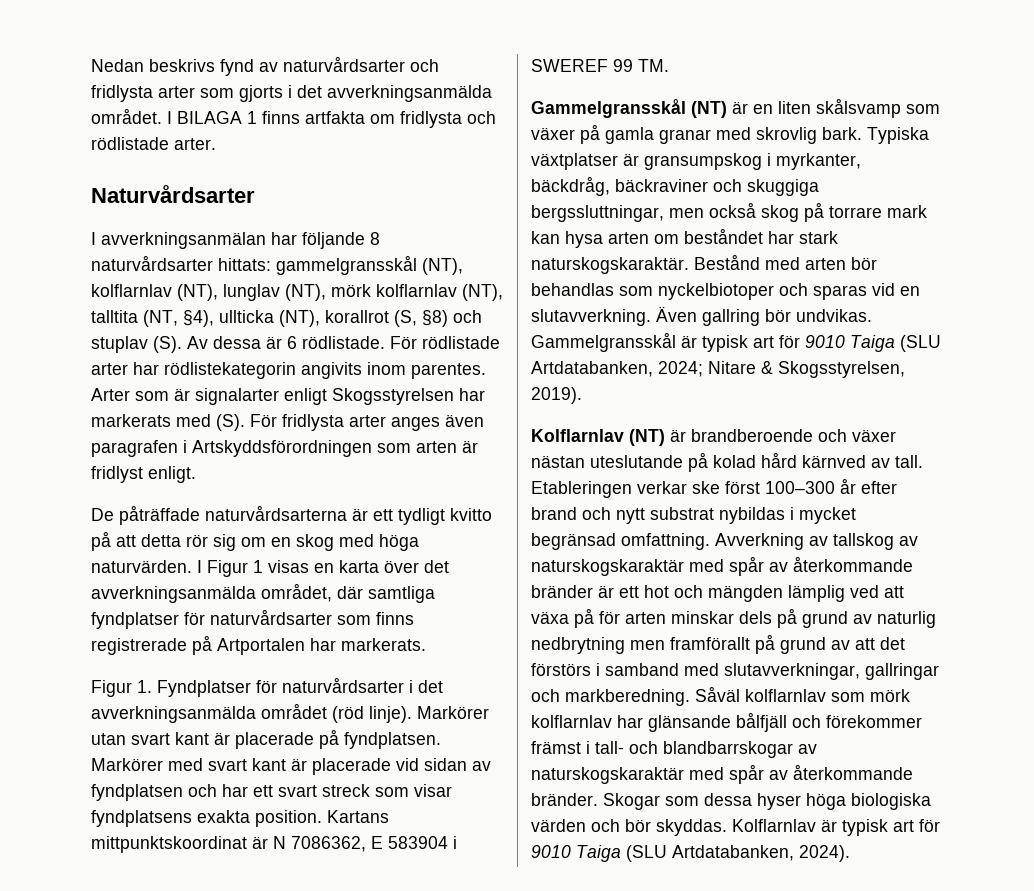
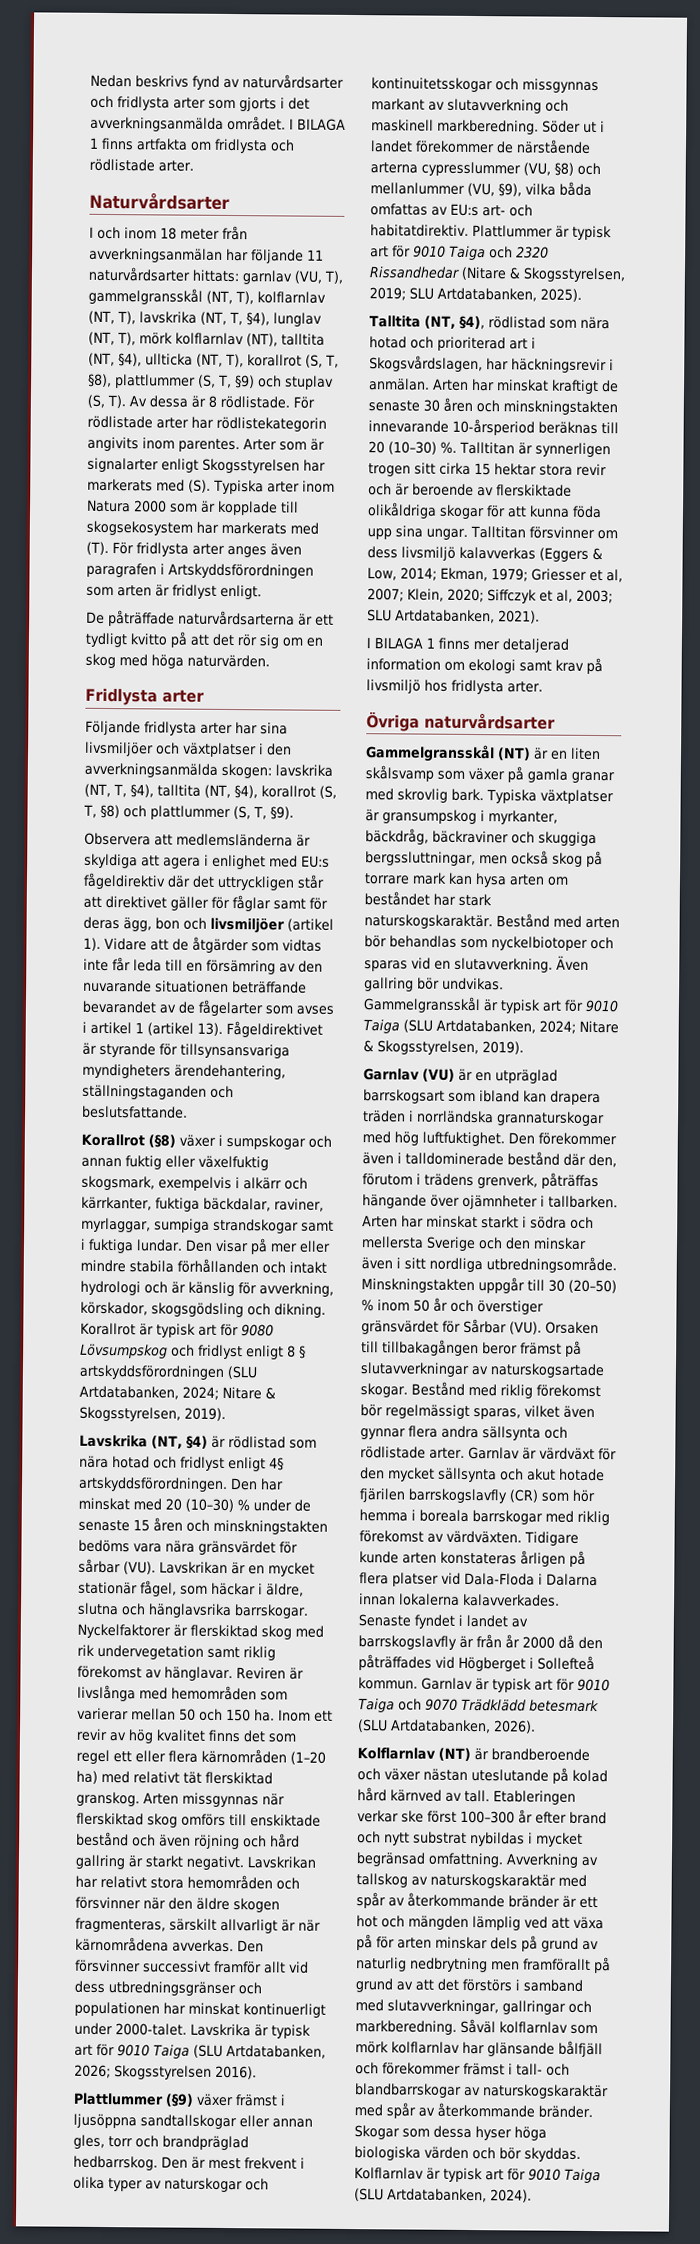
- I avverkningsanmälan har följande 8 naturvårdsarter hittats: gammelgransskål (NT), kolflarnlav (NT), lunglav (NT), mörk kolflarnlav (NT), talltita (NT, §4), ullticka (NT), korallrot (S, §8) och stuplav (S). Av dessa är 6 rödlistade.
+ I och inom 18 meter från avverkningsanmälan har följande 11 naturvårdsarter hittats: garnlav (VU, T), gammelgransskål (NT, T), kolflarnlav (NT, T), lavskrika (NT, T, §4), lunglav (NT, T), mörk kolflarnlav (NT), talltita (NT, §4), ullticka (NT, T), korallrot (S, T, §8), plattlummer (S, T, §9) och stuplav (S, T). Av dessa är 8 rödlistade.
- Arter som är signalarter enligt Skogsstyrelsen har markerats med (S). För fridlysta arter anges även paragrafen i Artskyddsförordningen som arten är fridlyst enligt.
+ Arter som är signalarter enligt Skogsstyrelsen har markerats med (S). Typiska arter inom Natura 2000 som är kopplade till skogsekosystem har markerats med (T). För fridlysta arter anges även paragrafen i Artskyddsförordningen som arten är fridlyst enligt.
- De påträffade naturvårdsarterna är ett tydligt kvitto på att detta rör sig om en skog med höga naturvärden. I Figur 1 visas en karta över det avverkningsanmälda området, där samtliga fyndplatser för naturvårdsarter som finns registrerade på Artportalen har markerats.
- Figur 1. Fyndplatser för naturvårdsarter i det avverkningsanmälda området (röd linje). Markörer utan svart kant är placerade på fyndplatsen. Markörer med svart kant är placerade vid sidan av fyndplatsen och har ett svart streck som visar fyndplatsens exakta position. Kartans mittpunktskoordinat är N 7086362, E 583904 i SWEREF 99 TM.
+ De påträffade naturvårdsarterna är ett tydligt kvitto på att det rör sig om en skog med höga naturvärden.
+ Fridlysta arter
+ Följande fridlysta arter har sina livsmiljöer och växtplatser i den avverkningsanmälda skogen: lavskrika (NT, T, §4), talltita (NT, §4), korallrot (S, T, §8) och plattlummer (S, T, §9).
+ Observera att medlemsländerna är skyldiga att agera i enlighet med EU:s fågeldirektiv där det uttryckligen står att direktivet gäller för fåglar samt för deras ägg, bon och livsmiljöer (artikel 1). Vidare att de åtgärder som vidtas inte får leda till en försämring av den nuvarande situationen beträffande bevarandet av de fågelarter som avses i artikel 1 (artikel 13). Fågeldirektivet är styrande för tillsynsansvariga myndigheters ärendehantering, ställningstaganden och beslutsfattande.
+ Korallrot (§8) växer i sumpskogar och annan fuktig eller växelfuktig skogsmark, exempelvis i alkärr och kärrkanter, fuktiga bäckdalar, raviner, myrlaggar, sumpiga strandskogar samt i fuktiga lundar. Den visar på mer eller mindre stabila förhållanden och intakt hydrologi och är känslig för avverkning, körskador, skogsgödsling och dikning. Korallrot är typisk art för 9080 Lövsumpskog och fridlyst enligt 8 § artskyddsförordningen (SLU Artdatabanken, 2024; Nitare & Skogsstyrelsen, 2019).
+ Lavskrika (NT, §4) är rödlistad som nära hotad och fridlyst enligt 4§ artskyddsförordningen. Den har minskat med 20 (10–30) % under de senaste 15 åren och minskningstakten bedöms vara nära gränsvärdet för sårbar (VU). Lavskrikan är en mycket stationär fågel, som häckar i äldre, slutna och hänglavsrika barrskogar. Nyckelfaktorer är flerskiktad skog med rik undervegetation samt riklig förekomst av hänglavar. Reviren är livslånga med hemområden som varierar mellan 50 och 150 ha. Inom ett revir av hög kvalitet finns det som regel ett eller flera kärnområden (1–20 ha) med relativt tät flerskiktad granskog. Arten missgynnas när flerskiktad skog omförs till enskiktade bestånd och även röjning och hård gallring är starkt negativt. Lavskrikan har relativt stora hemområden och försvinner när den äldre skogen fragmenteras, särskilt allvarligt är när kärnområdena avverkas. Den försvinner successivt framför allt vid dess utbredningsgränser och populationen har minskat kontinuerligt under 2000-talet. Lavskrika är typisk art för 9010 Taiga (SLU Artdatabanken, 2026; Skogsstyrelsen 2016).
+ Plattlummer (§9) växer främst i ljusöppna sandtallskogar eller annan gles, torr och brandpräglad hedbarrskog. Den är mest frekvent i olika typer av naturskogar och kontinuitetsskogar och missgynnas markant av slutavverkning och maskinell markberedning. Söder ut i landet förekommer de närstående arterna cypresslummer (VU, §8) och mellanlummer (VU, §9), vilka båda omfattas av EU:s art- och habitatdirektiv. Plattlummer är typisk art för 9010 Taiga och 2320 Rissandhedar (Nitare & Skogsstyrelsen, 2019; SLU Artdatabanken, 2025).
+ Talltita (NT, §4), rödlistad som nära hotad och prioriterad art i Skogsvårdslagen, har häckningsrevir i anmälan. Arten har minskat kraftigt de senaste 30 åren och minskningstakten innevarande 10-årsperiod beräknas till 20 (10–30) %. Talltitan är synnerligen trogen sitt cirka 15 hektar stora revir och är beroende av flerskiktade olikåldriga skogar för att kunna föda upp sina ungar. Talltitan försvinner om dess livsmiljö kalavverkas (Eggers & Low, 2014; Ekman, 1979; Griesser et al, 2007; Klein, 2020; Siffczyk et al, 2003; SLU Artdatabanken, 2021).
+ I BILAGA 1 finns mer detaljerad information om ekologi samt krav på livsmiljö hos fridlysta arter.
+ Övriga naturvårdsarter
+ Garnlav (VU) är en utpräglad barrskogsart som ibland kan drapera träden i norrländska grannaturskogar med hög luftfuktighet. Den förekommer även i talldominerade bestånd där den, förutom i trädens grenverk, påträffas hängande över ojämnheter i tallbarken. Arten har minskat starkt i södra och mellersta Sverige och den minskar även i sitt nordliga utbredningsområde. Minskningstakten uppgår till 30 (20–50) % inom 50 år och överstiger gränsvärdet för Sårbar (VU). Orsaken till tillbakagången beror främst på slutavverkningar av naturskogsartade skogar. Bestånd med riklig förekomst bör regelmässigt sparas, vilket även gynnar flera andra sällsynta och rödlistade arter. Garnlav är värdväxt för den mycket sällsynta och akut hotade fjärilen barrskogslavfly (CR) som hör hemma i boreala barrskogar med riklig förekomst av värdväxten. Tidigare kunde arten konstateras årligen på flera platser vid Dala-Floda i Dalarna innan lokalerna kalavverkades. Senaste fyndet i landet av barrskogslavfly är från år 2000 då den påträffades vid Högberget i Sollefteå kommun. Garnlav är typisk art för 9010 Taiga och 9070 Trädklädd betesmark (SLU Artdatabanken, 2026).

